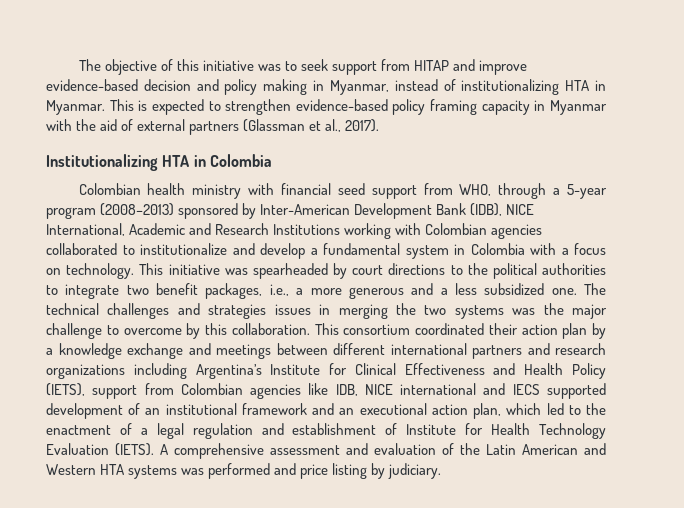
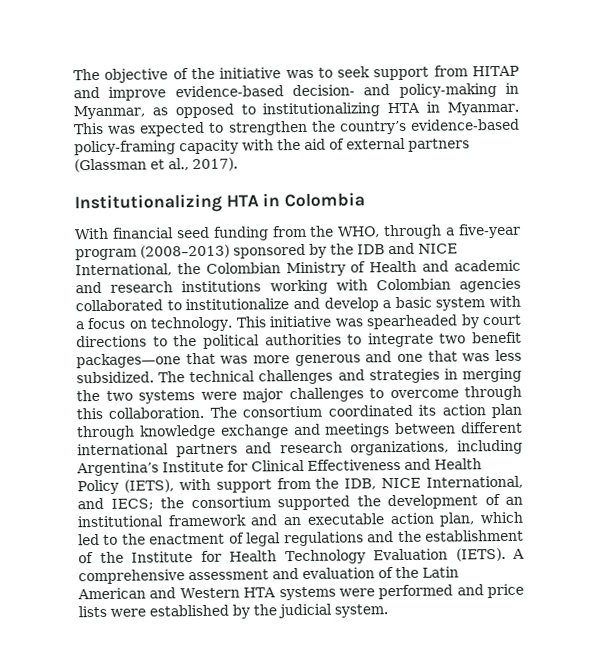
- The objective of this initiative was to seek support from HITAP and improve evidence-based decision and policy making in Myanmar, instead of institutionalizing HTA in Myanmar.
+ The objective of the initiative was to seek support from HITAP and improve evidence-based decision- and policy-making in Myanmar, as opposed to institutionalizing HTA in Myanmar.
- This is expected to strengthen evidence-based policy framing capacity in Myanmar with the aid of external partners (Glassman et al., 2017).
+ This was expected to strengthen the country’s evidence-based policy-framing capacity with the aid of external partners (Glassman et al., 2017).
- Colombian health ministry with financial seed support from WHO, through a 5-year program (2008–2013) sponsored by Inter-American Development Bank (IDB), NICE International, Academic and Research Institutions working with Colombian agencies collaborated to institutionalize and develop a fundamental system in Colombia with a focus on technology.
+ With financial seed funding from the WHO, through a five-year program (2008–2013) sponsored by the IDB and NICE International, the Colombian Ministry of Health and academic and research institutions working with Colombian agencies collaborated to institutionalize and develop a basic system with a focus on technology.
- This initiative was spearheaded by court directions to the political authorities to integrate two benefit packages, i.e., a more generous and a less subsidized one.
+ This initiative was spearheaded by court directions to the political authorities to integrate two benefit packages—one that was more generous and one that was less subsidized.
- The technical challenges and strategies issues in merging the two systems was the major challenge to overcome by this collaboration.
+ The technical challenges and strategies in merging the two systems were major challenges to overcome through this collaboration.
- This consortium coordinated their action plan by a knowledge exchange and meetings between different international partners and research organizations including Argentina’s Institute for Clinical Effectiveness and Health Policy (IETS), support from Colombian agencies like IDB, NICE international and IECS supported development of an institutional framework and an executional action plan, which led to the enactment of a legal regulation and establishment of Institute for Health Technology Evaluation (IETS).
+ The consortium coordinated its action plan through knowledge exchange and meetings between different international partners and research organizations, including Argentina’s Institute for Clinical Effectiveness and Health Policy (IETS), with support from the IDB, NICE International, and IECS; the consortium supported the development of an institutional framework and an executable action plan, which led to the enactment of legal regulations and the establishment of the Institute for Health Technology Evaluation (IETS).
- A comprehensive assessment and evaluation of the Latin American and Western HTA systems was performed and price listing by judiciary.
+ A comprehensive assessment and evaluation of the Latin American and Western HTA systems were performed and price lists were established by the judicial system.

